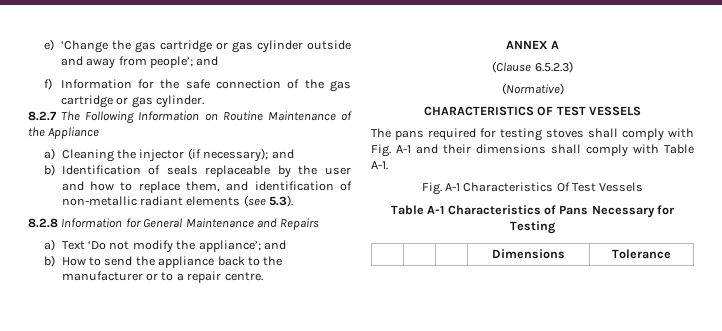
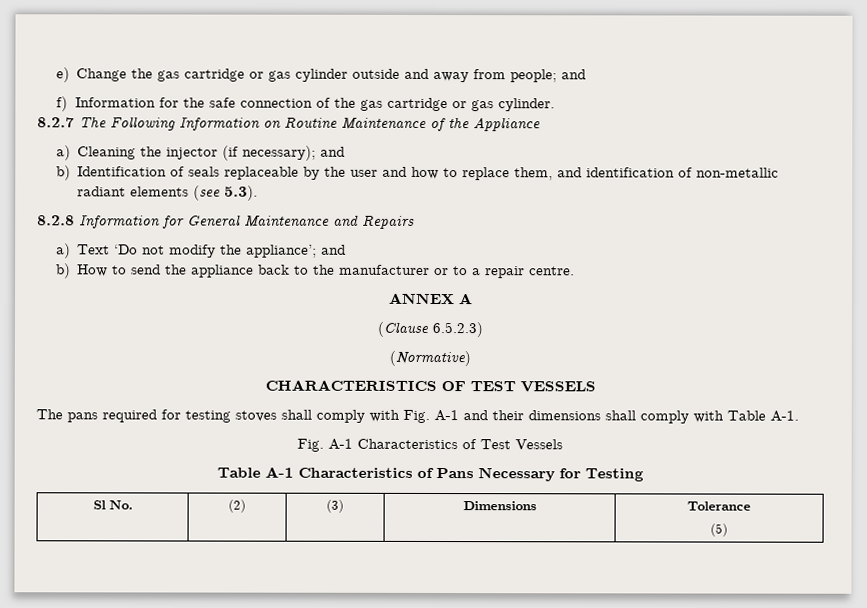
- e) ‘Change the gas cartridge or gas cylinder outside and away from people’; and
+ e) Change the gas cartridge or gas cylinder outside and away from people; and
- Fig. A-1 Characteristics Of Test Vessels
+ Fig. A-1 Characteristics of Test Vessels
- | | | Dimensions | Tolerance
+ Sl No. | (2) | (3) | Dimensions | Tolerance
+ (5)

